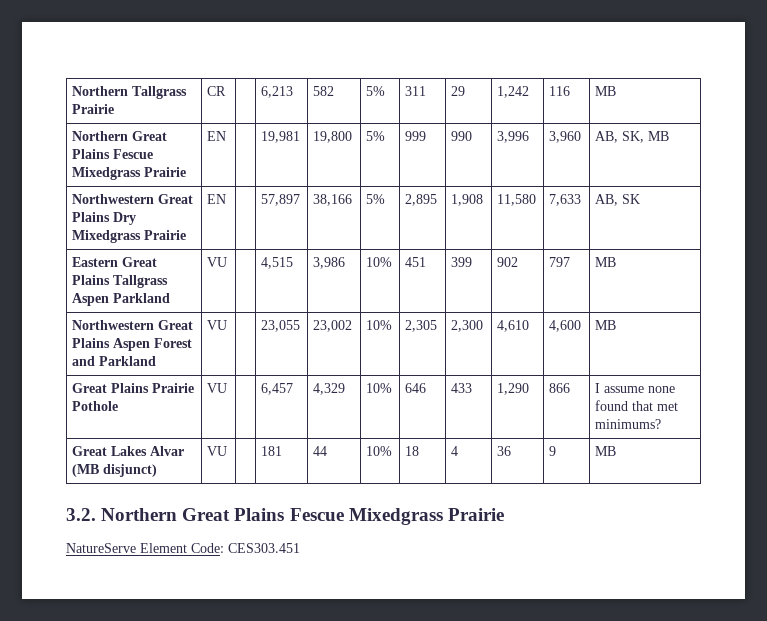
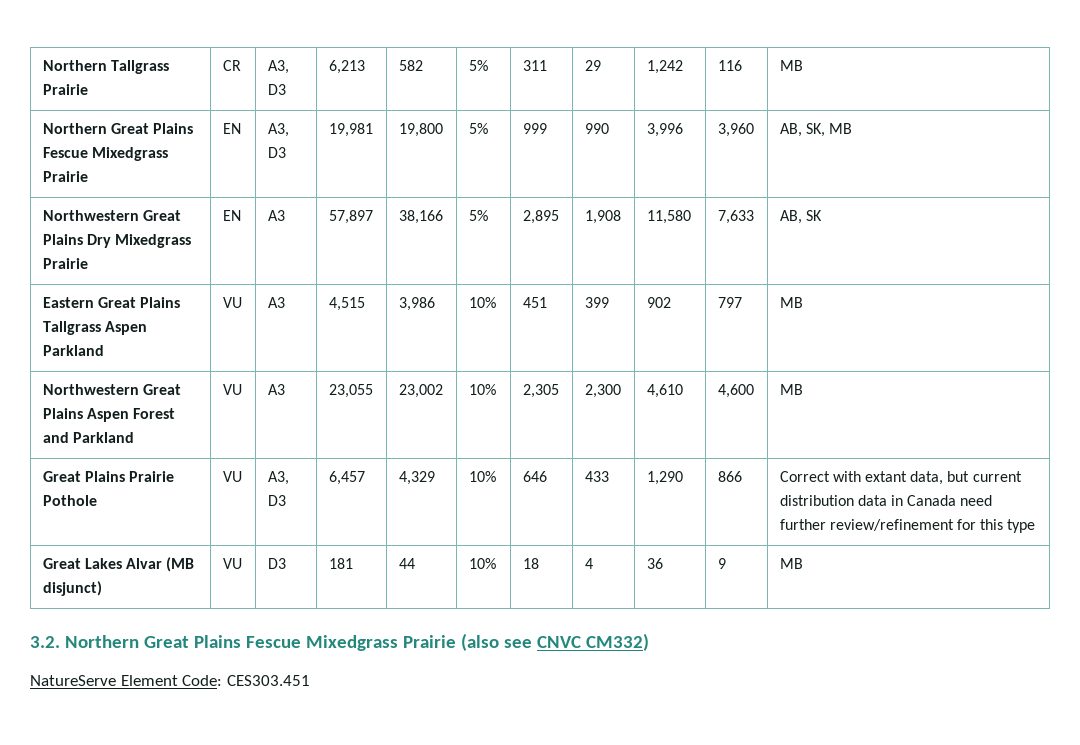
- Northern Tallgrass Prairie | CR | | 6,213 | 582 | 5% | 311 | 29 | 1,242 | 116 | MB
+ Northern Tallgrass Prairie | CR | A3, D3 | 6,213 | 582 | 5% | 311 | 29 | 1,242 | 116 | MB
- Northern Great Plains Fescue Mixedgrass Prairie | EN | | 19,981 | 19,800 | 5% | 999 | 990 | 3,996 | 3,960 | AB, SK, MB
+ Northern Great Plains Fescue Mixedgrass Prairie | EN | A3, D3 | 19,981 | 19,800 | 5% | 999 | 990 | 3,996 | 3,960 | AB, SK, MB
- Northwestern Great Plains Dry Mixedgrass Prairie | EN | | 57,897 | 38,166 | 5% | 2,895 | 1,908 | 11,580 | 7,633 | AB, SK
+ Northwestern Great Plains Dry Mixedgrass Prairie | EN | A3 | 57,897 | 38,166 | 5% | 2,895 | 1,908 | 11,580 | 7,633 | AB, SK
- Eastern Great Plains Tallgrass Aspen Parkland | VU | | 4,515 | 3,986 | 10% | 451 | 399 | 902 | 797 | MB
+ Eastern Great Plains Tallgrass Aspen Parkland | VU | A3 | 4,515 | 3,986 | 10% | 451 | 399 | 902 | 797 | MB
- Northwestern Great Plains Aspen Forest and Parkland | VU | | 23,055 | 23,002 | 10% | 2,305 | 2,300 | 4,610 | 4,600 | MB
+ Northwestern Great Plains Aspen Forest and Parkland | VU | A3 | 23,055 | 23,002 | 10% | 2,305 | 2,300 | 4,610 | 4,600 | MB
- Great Plains Prairie Pothole | VU | | 6,457 | 4,329 | 10% | 646 | 433 | 1,290 | 866 | I assume none found that met minimums?
+ Great Plains Prairie Pothole | VU | A3, D3 | 6,457 | 4,329 | 10% | 646 | 433 | 1,290 | 866 | Correct with extant data, but current distribution data in Canada need further review/refinement for this type
- Great Lakes Alvar (MB disjunct) | VU | | 181 | 44 | 10% | 18 | 4 | 36 | 9 | MB
+ Great Lakes Alvar (MB disjunct) | VU | D3 | 181 | 44 | 10% | 18 | 4 | 36 | 9 | MB
- 3.2. Northern Great Plains Fescue Mixedgrass Prairie
+ 3.2. Northern Great Plains Fescue Mixedgrass Prairie (also see CNVC CM332)

